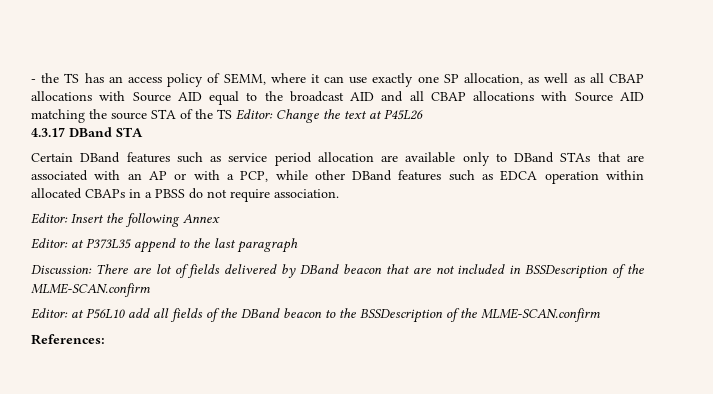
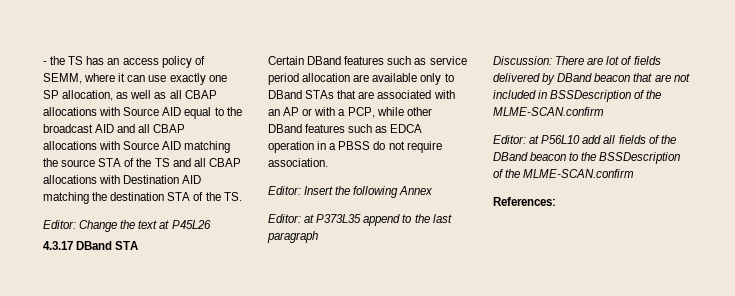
- - the TS has an access policy of SEMM, where it can use exactly one SP allocation, as well as all CBAP allocations with Source AID equal to the broadcast AID and all CBAP allocations with Source AID matching the source STA of the TS Editor: Change the text at P45L26
+ - the TS has an access policy of SEMM, where it can use exactly one SP allocation, as well as all CBAP allocations with Source AID equal to the broadcast AID and all CBAP allocations with Source AID matching the source STA of the TS and all CBAP allocations with Destination AID matching the destination STA of the TS.
+ Editor: Change the text at P45L26
- Certain DBand features such as service period allocation are available only to DBand STAs that are associated with an AP or with a PCP, while other DBand features such as EDCA operation within allocated CBAPs in a PBSS do not require association.
+ Certain DBand features such as service period allocation are available only to DBand STAs that are associated with an AP or with a PCP, while other DBand features such as EDCA operation in a PBSS do not require association.

